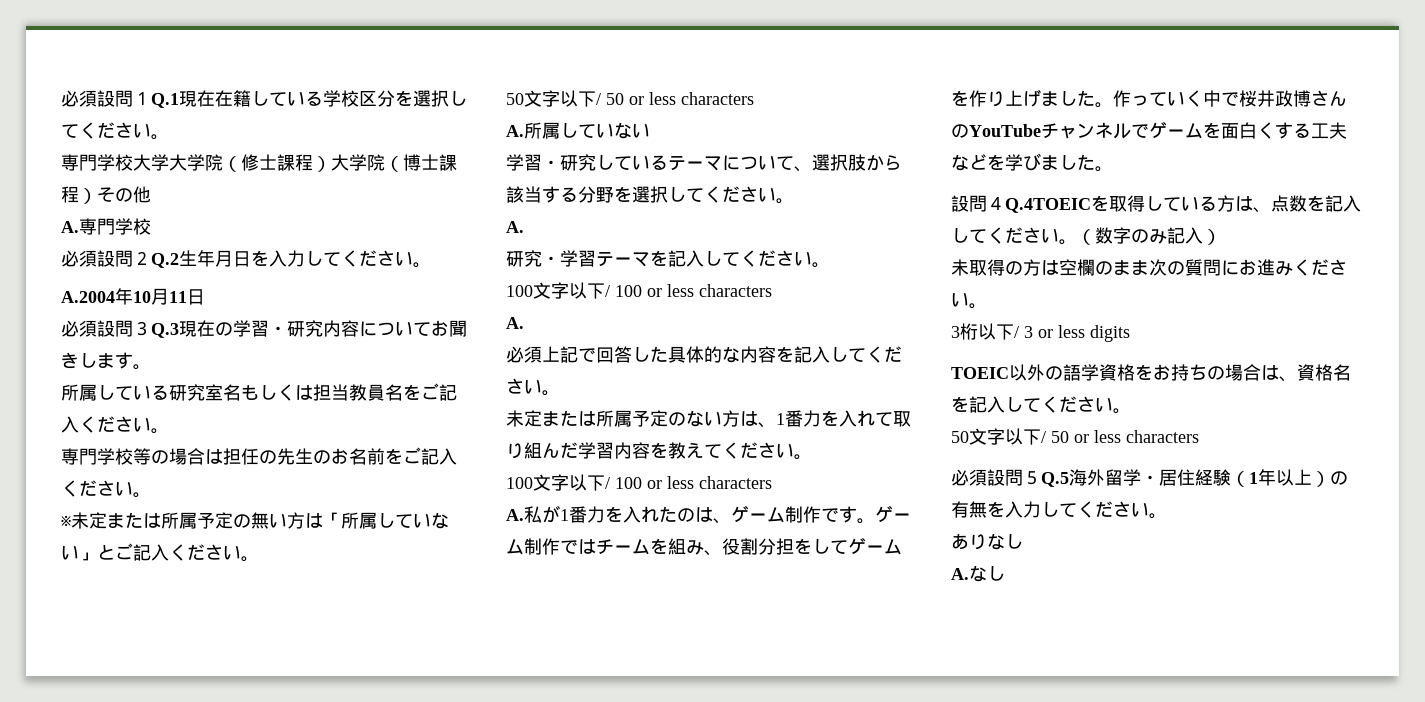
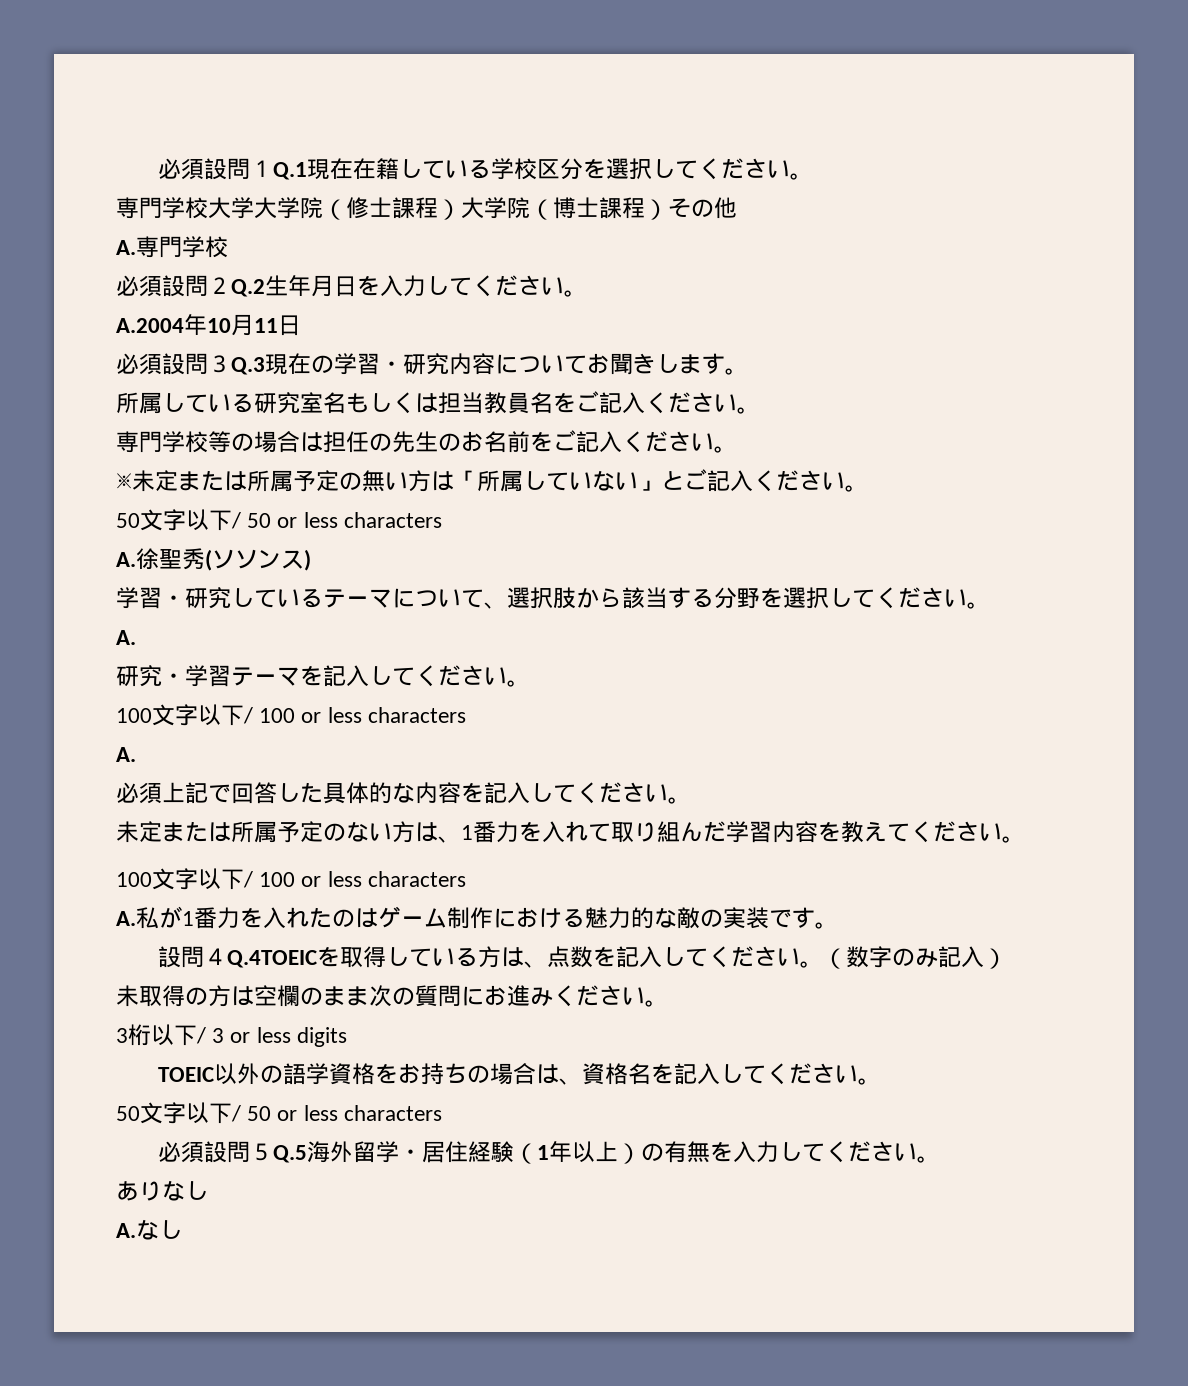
- A.所属していない
+ A.徐聖秀(ソソンス)
- A.私が1番力を入れたのは、ゲーム制作です。ゲーム制作ではチームを組み、役割分担をしてゲームを作り上げました。作っていく中で桜井政博さんのYouTubeチャンネルでゲームを面白くする工夫などを学びました。
+ A.私が1番力を入れたのはゲーム制作における魅力的な敵の実装です。

